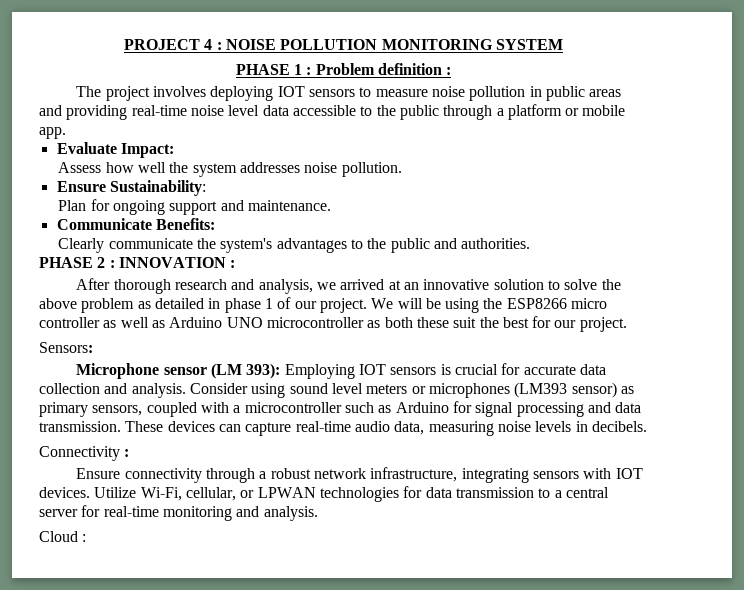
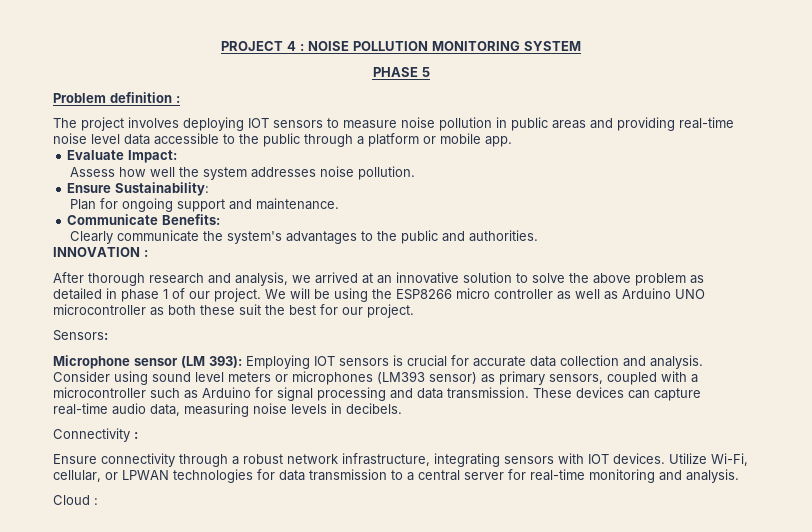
- PHASE 1 : Problem definition :
+ PHASE 5
+ Problem definition :
- PHASE 2 : INNOVATION :
+ INNOVATION :

